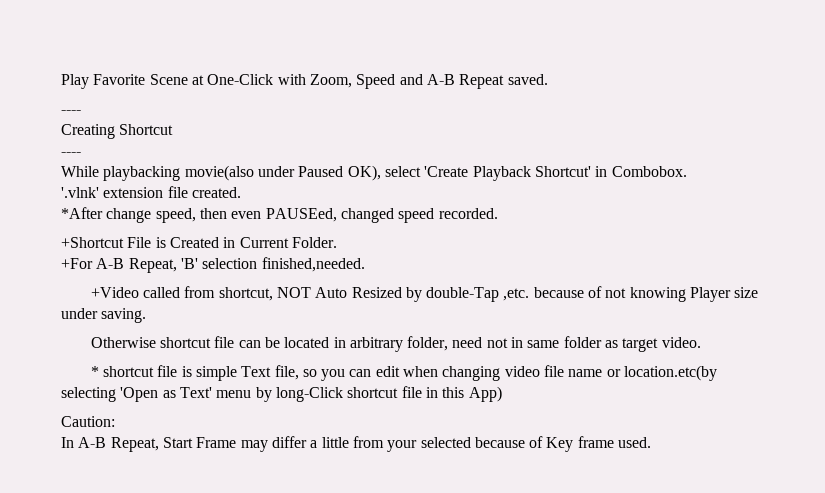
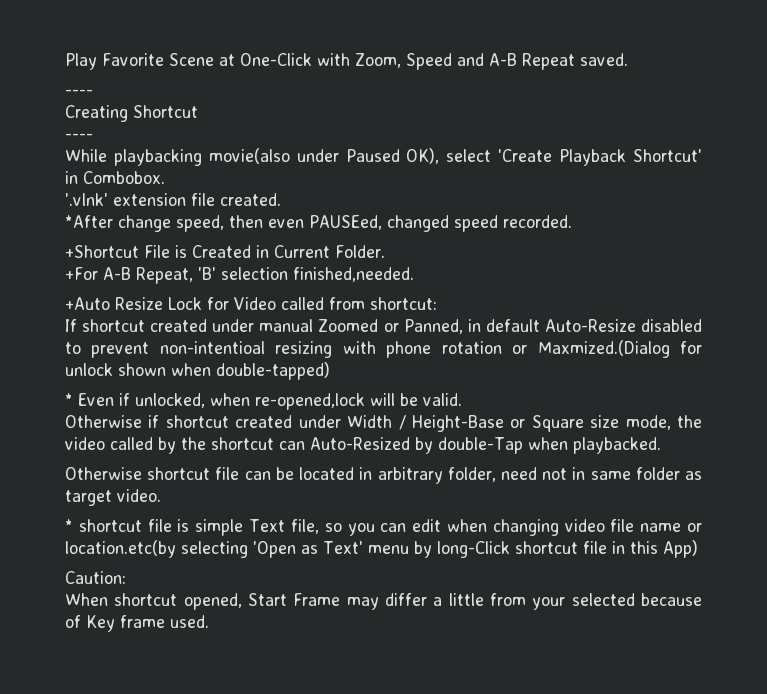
- +Video called from shortcut, NOT Auto Resized by double-Tap ,etc. because of not knowing Player size under saving.
+ +Auto Resize Lock for Video called from shortcut:
+ If shortcut created under manual Zoomed or Panned, in default Auto-Resize disabled to prevent non-intentioal resizing with phone rotation or Maxmized.(Dialog for unlock shown when double-tapped)
+ * Even if unlocked, when re-opened,lock will be valid.
+ Otherwise if shortcut created under Width / Height-Base or Square size mode, the video called by the shortcut can Auto-Resized by double-Tap when playbacked.
- In A-B Repeat, Start Frame may differ a little from your selected because of Key frame used.
+ When shortcut opened, Start Frame may differ a little from your selected because of Key frame used.

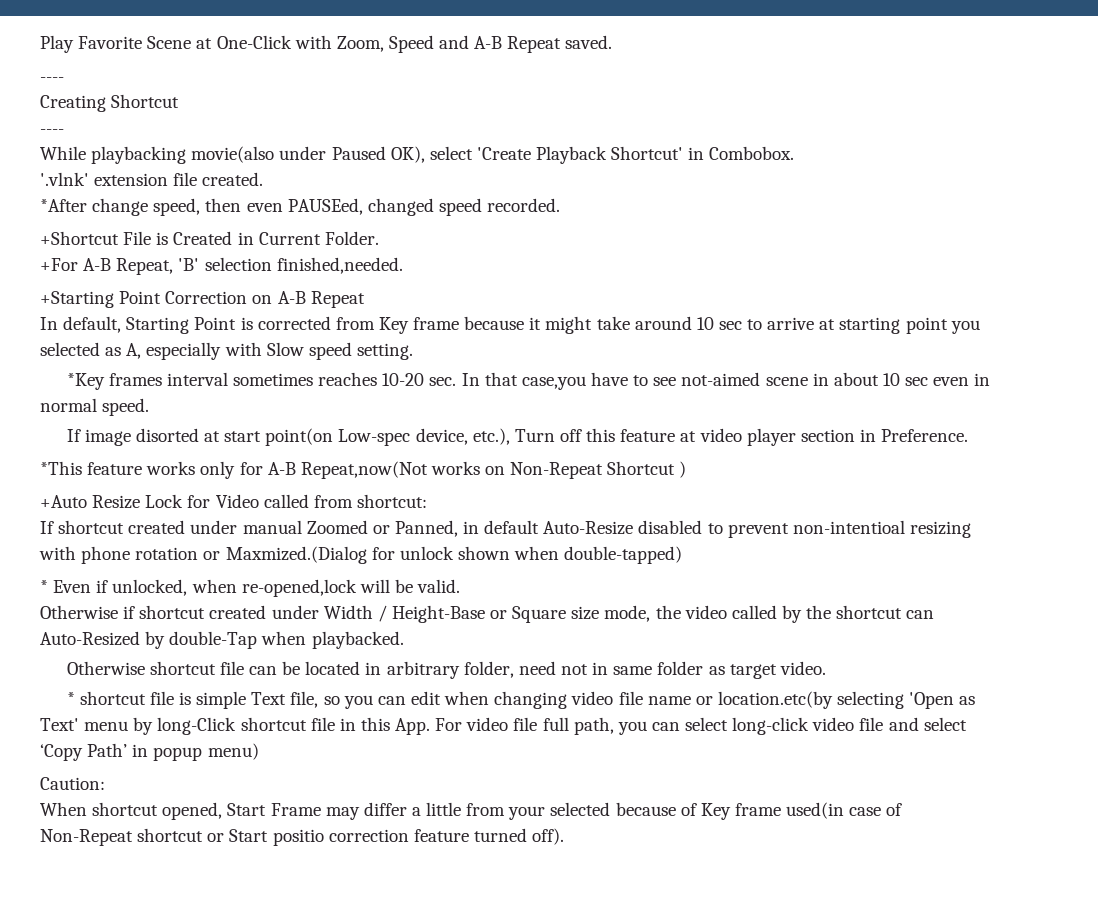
+ +Starting Point Correction on A-B Repeat
+ In default, Starting Point is corrected from Key frame because it might take around 10 sec to arrive at starting point you selected as A, especially with Slow speed setting.
+ *Key frames interval sometimes reaches 10-20 sec. In that case,you have to see not-aimed scene in about 10 sec even in normal speed.
+ If image disorted at start point(on Low-spec device, etc.), Turn off this feature at video player section in Preference.
+ *This feature works only for A-B Repeat,now(Not works on Non-Repeat Shortcut )
- * shortcut file is simple Text file, so you can edit when changing video file name or location.etc(by selecting 'Open as Text' menu by long-Click shortcut file in this App)
+ * shortcut file is simple Text file, so you can edit when changing video file name or location.etc(by selecting 'Open as Text' menu by long-Click shortcut file in this App. For video file full path, you can select long-click video file and select ‘Copy Path’ in popup menu)
- When shortcut opened, Start Frame may differ a little from your selected because of Key frame used.
+ When shortcut opened, Start Frame may differ a little from your selected because of Key frame used(in case of Non-Repeat shortcut or Start positio correction feature turned off).

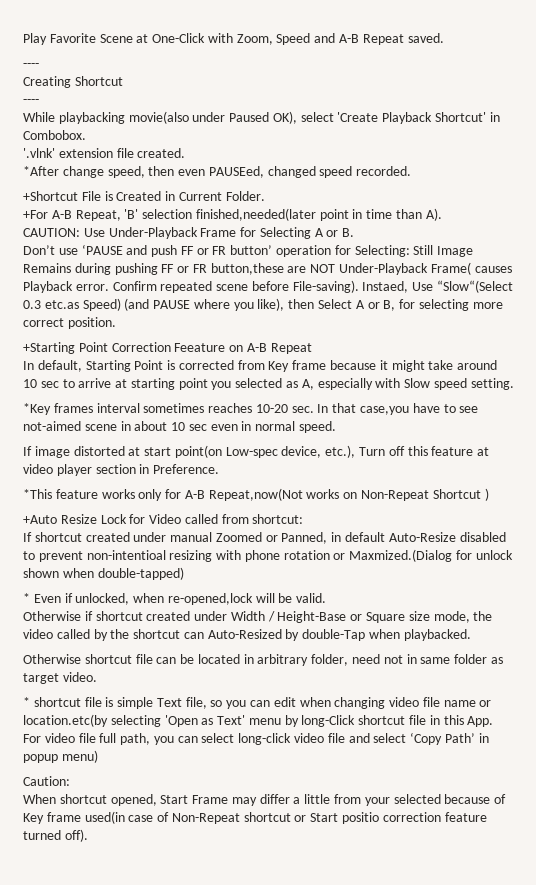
- +For A-B Repeat, 'B' selection finished,needed.
+ +For A-B Repeat, 'B' selection finished,needed(later point in time than A).
+ CAUTION: Use Under-Playback Frame for Selecting A or B.
+ Don’t use ‘PAUSE and push FF or FR button’ operation for Selecting: Still Image Remains during pushing FF or FR button,these are NOT Under-Playback Frame( causes Playback error. Confirm repeated scene before File-saving). Instaed, Use “Slow“(Select 0.3 etc.as Speed) (and PAUSE where you like), then Select A or B, for selecting more correct position.
- +Starting Point Correction on A-B Repeat
+ +Starting Point Correction Feeature on A-B Repeat
- If image disorted at start point(on Low-spec device, etc.), Turn off this feature at video player section in Preference.
+ If image distorted at start point(on Low-spec device, etc.), Turn off this feature at video player section in Preference.

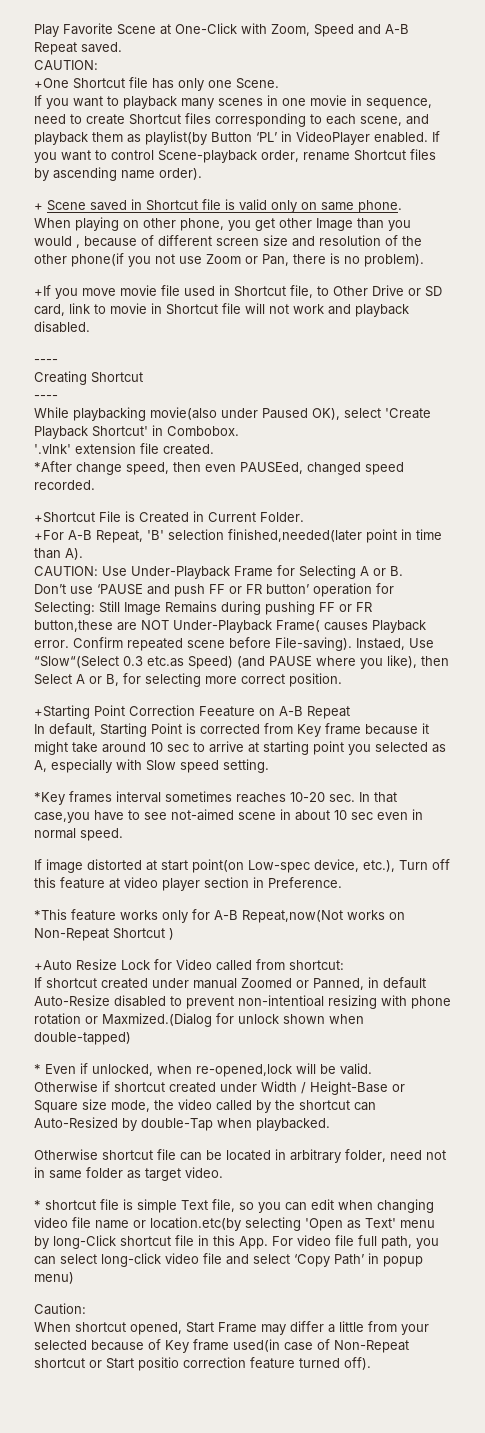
  Play Favorite Scene at One-Click with Zoom, Speed and A-B Repeat saved.
+ CAUTION:
+ +One Shortcut file has only one Scene.
+ If you want to playback many scenes in one movie in sequence, need to create Shortcut files corresponding to each scene, and playback them as playlist(by Button ‘PL’ in VideoPlayer enabled. If you want to control Scene-playback order, rename Shortcut files by ascending name order).
+ + Scene saved in Shortcut file is valid only on same phone.
+ When playing on other phone, you get other Image than you would , because of different screen size and resolution of the other phone(if you not use Zoom or Pan, there is no problem).
+ +If you move movie file used in Shortcut file, to Other Drive or SD card, link to movie in Shortcut file will not work and playback disabled.

